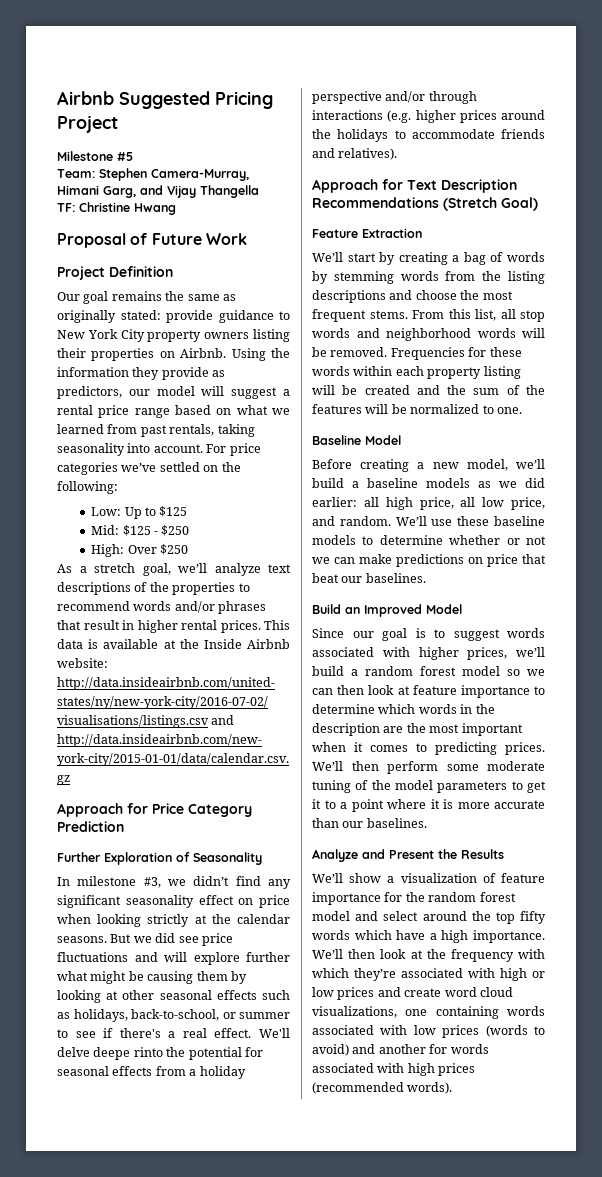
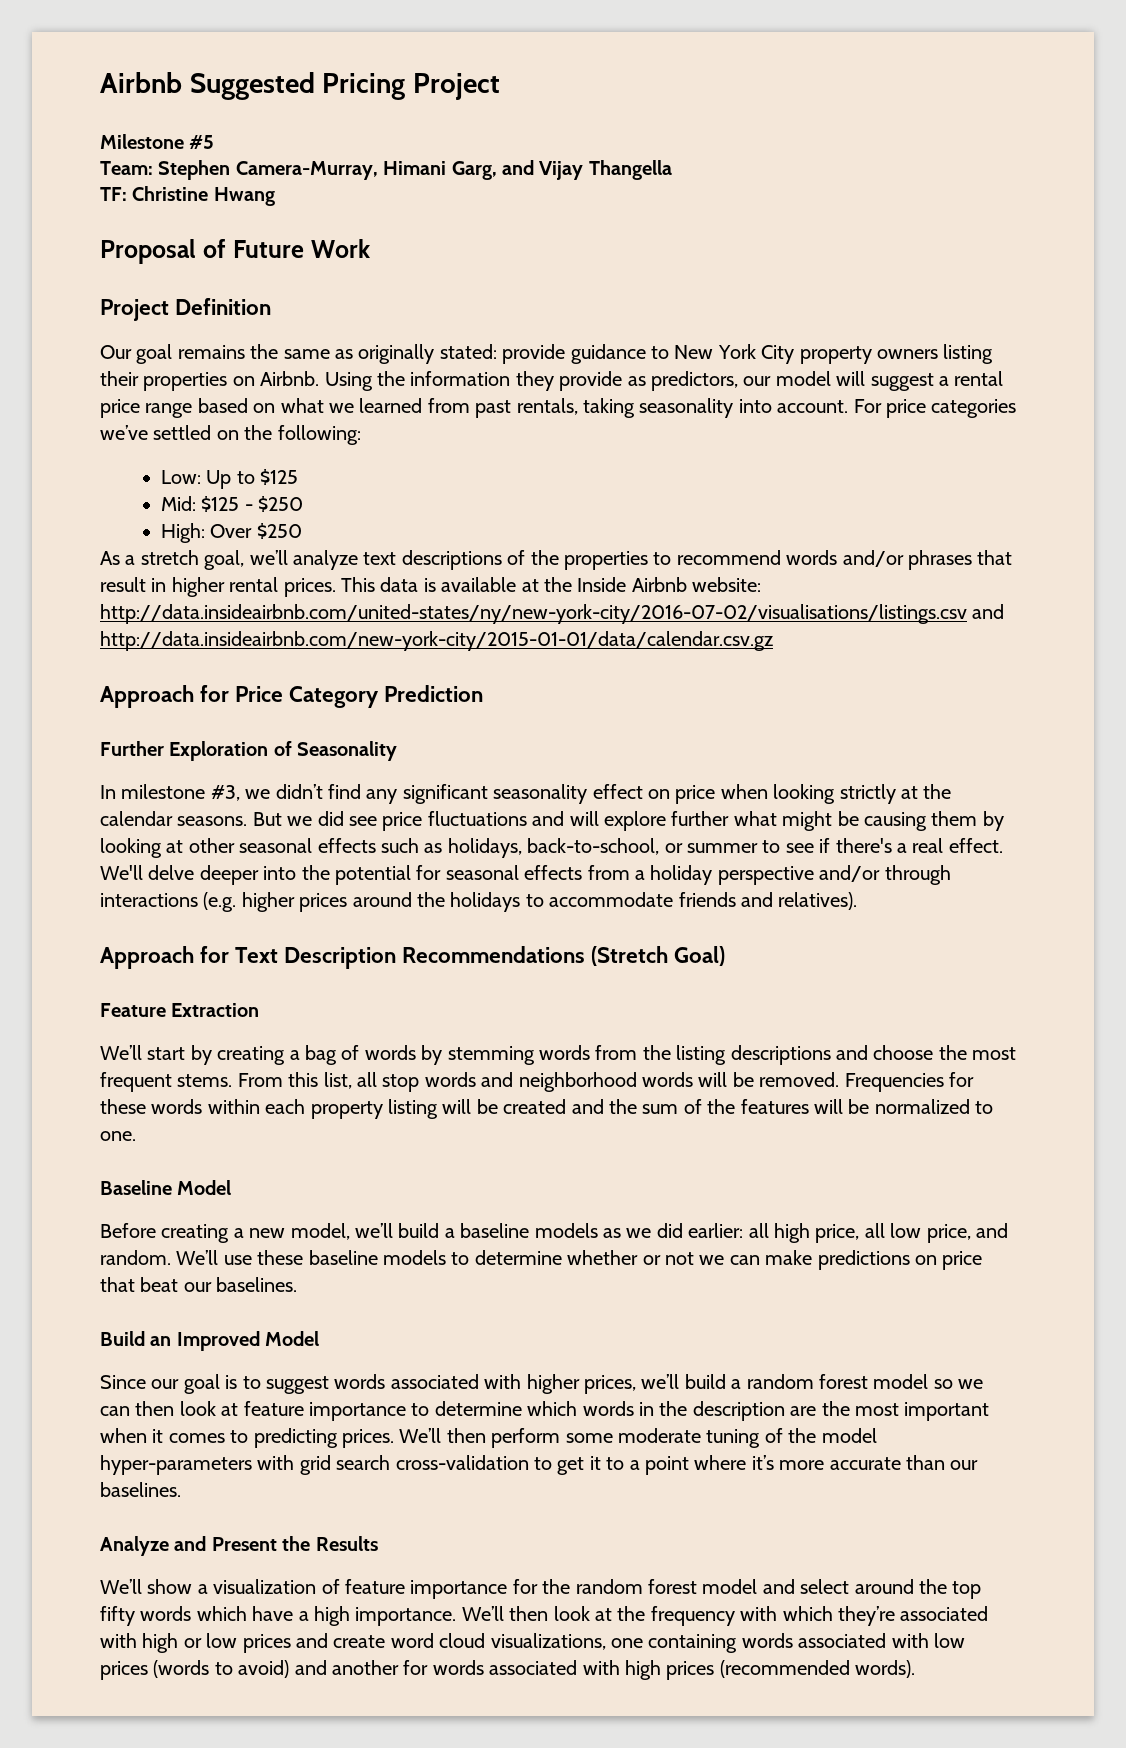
- We'll delve deepe rinto the potential for seasonal effects from a holiday perspective and/or through interactions (e.g. higher prices around the holidays to accommodate friends and relatives).
+ We'll delve deeper into the potential for seasonal effects from a holiday perspective and/or through interactions (e.g. higher prices around the holidays to accommodate friends and relatives).
- We’ll then perform some moderate tuning of the model parameters to get it to a point where it is more accurate than our baselines.
+ We’ll then perform some moderate tuning of the model hyper-parameters with grid search cross-validation to get it to a point where it’s more accurate than our baselines.

